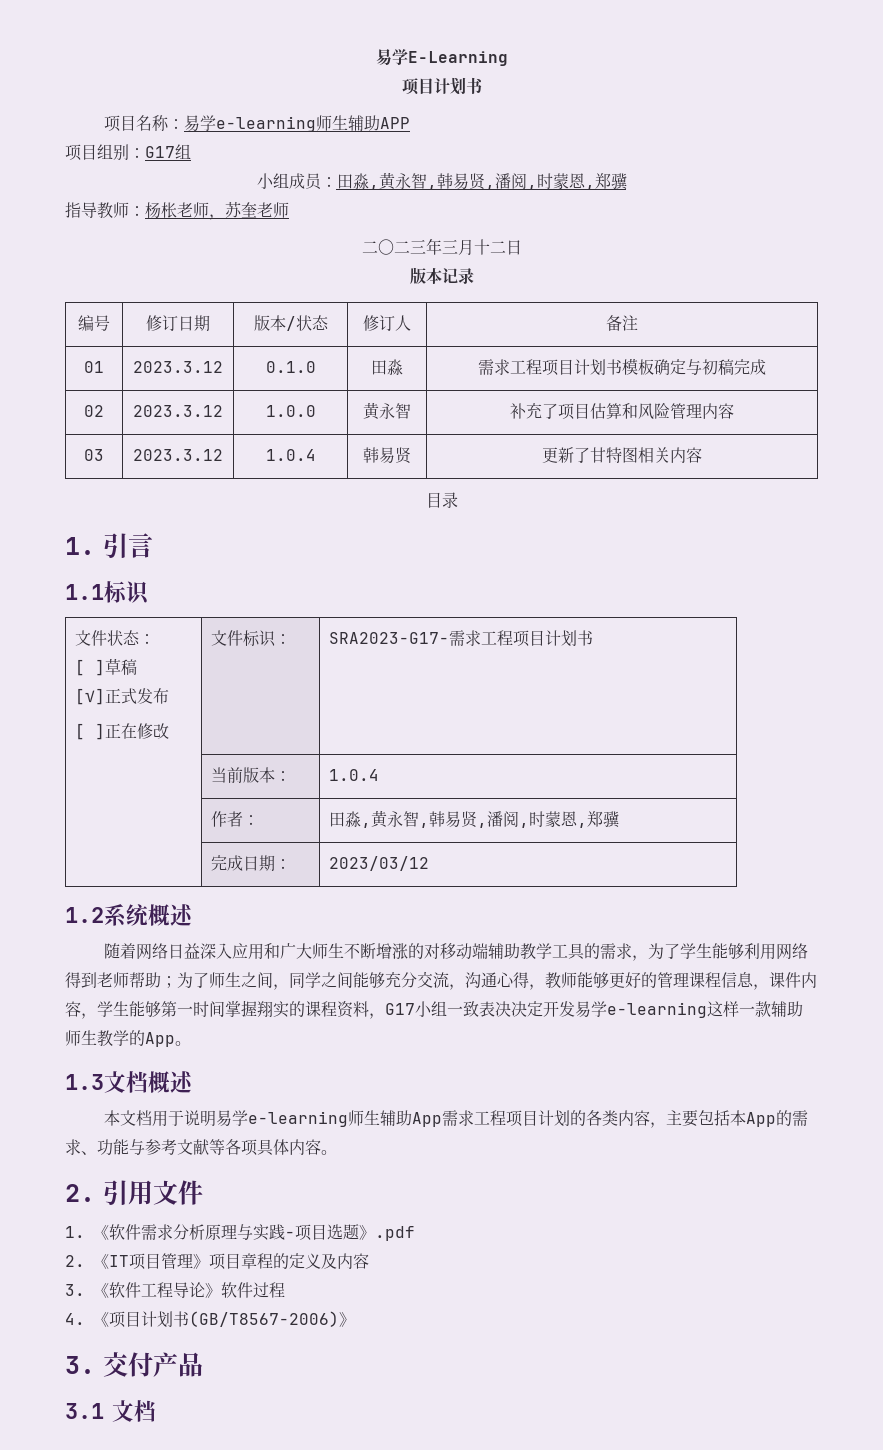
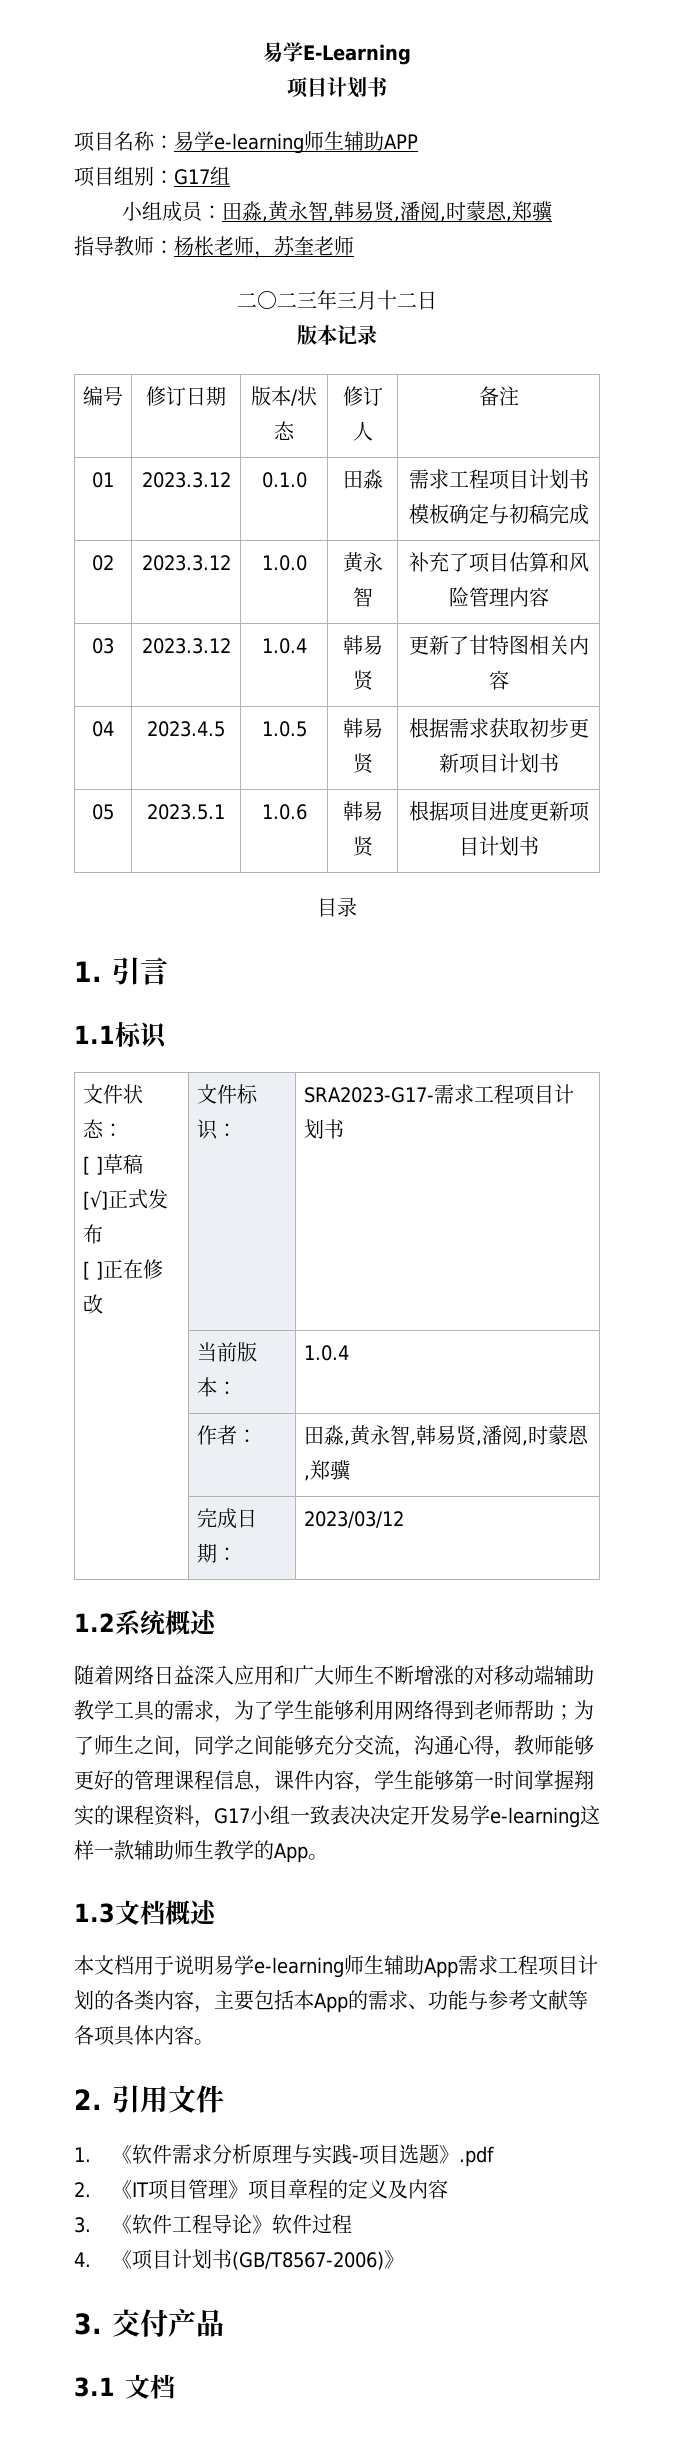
+ 04 | 2023.4.5 | 1.0.5 | 韩易贤 | 根据需求获取初步更新项目计划书
+ 05 | 2023.5.1 | 1.0.6 | 韩易贤 | 根据项目进度更新项目计划书

